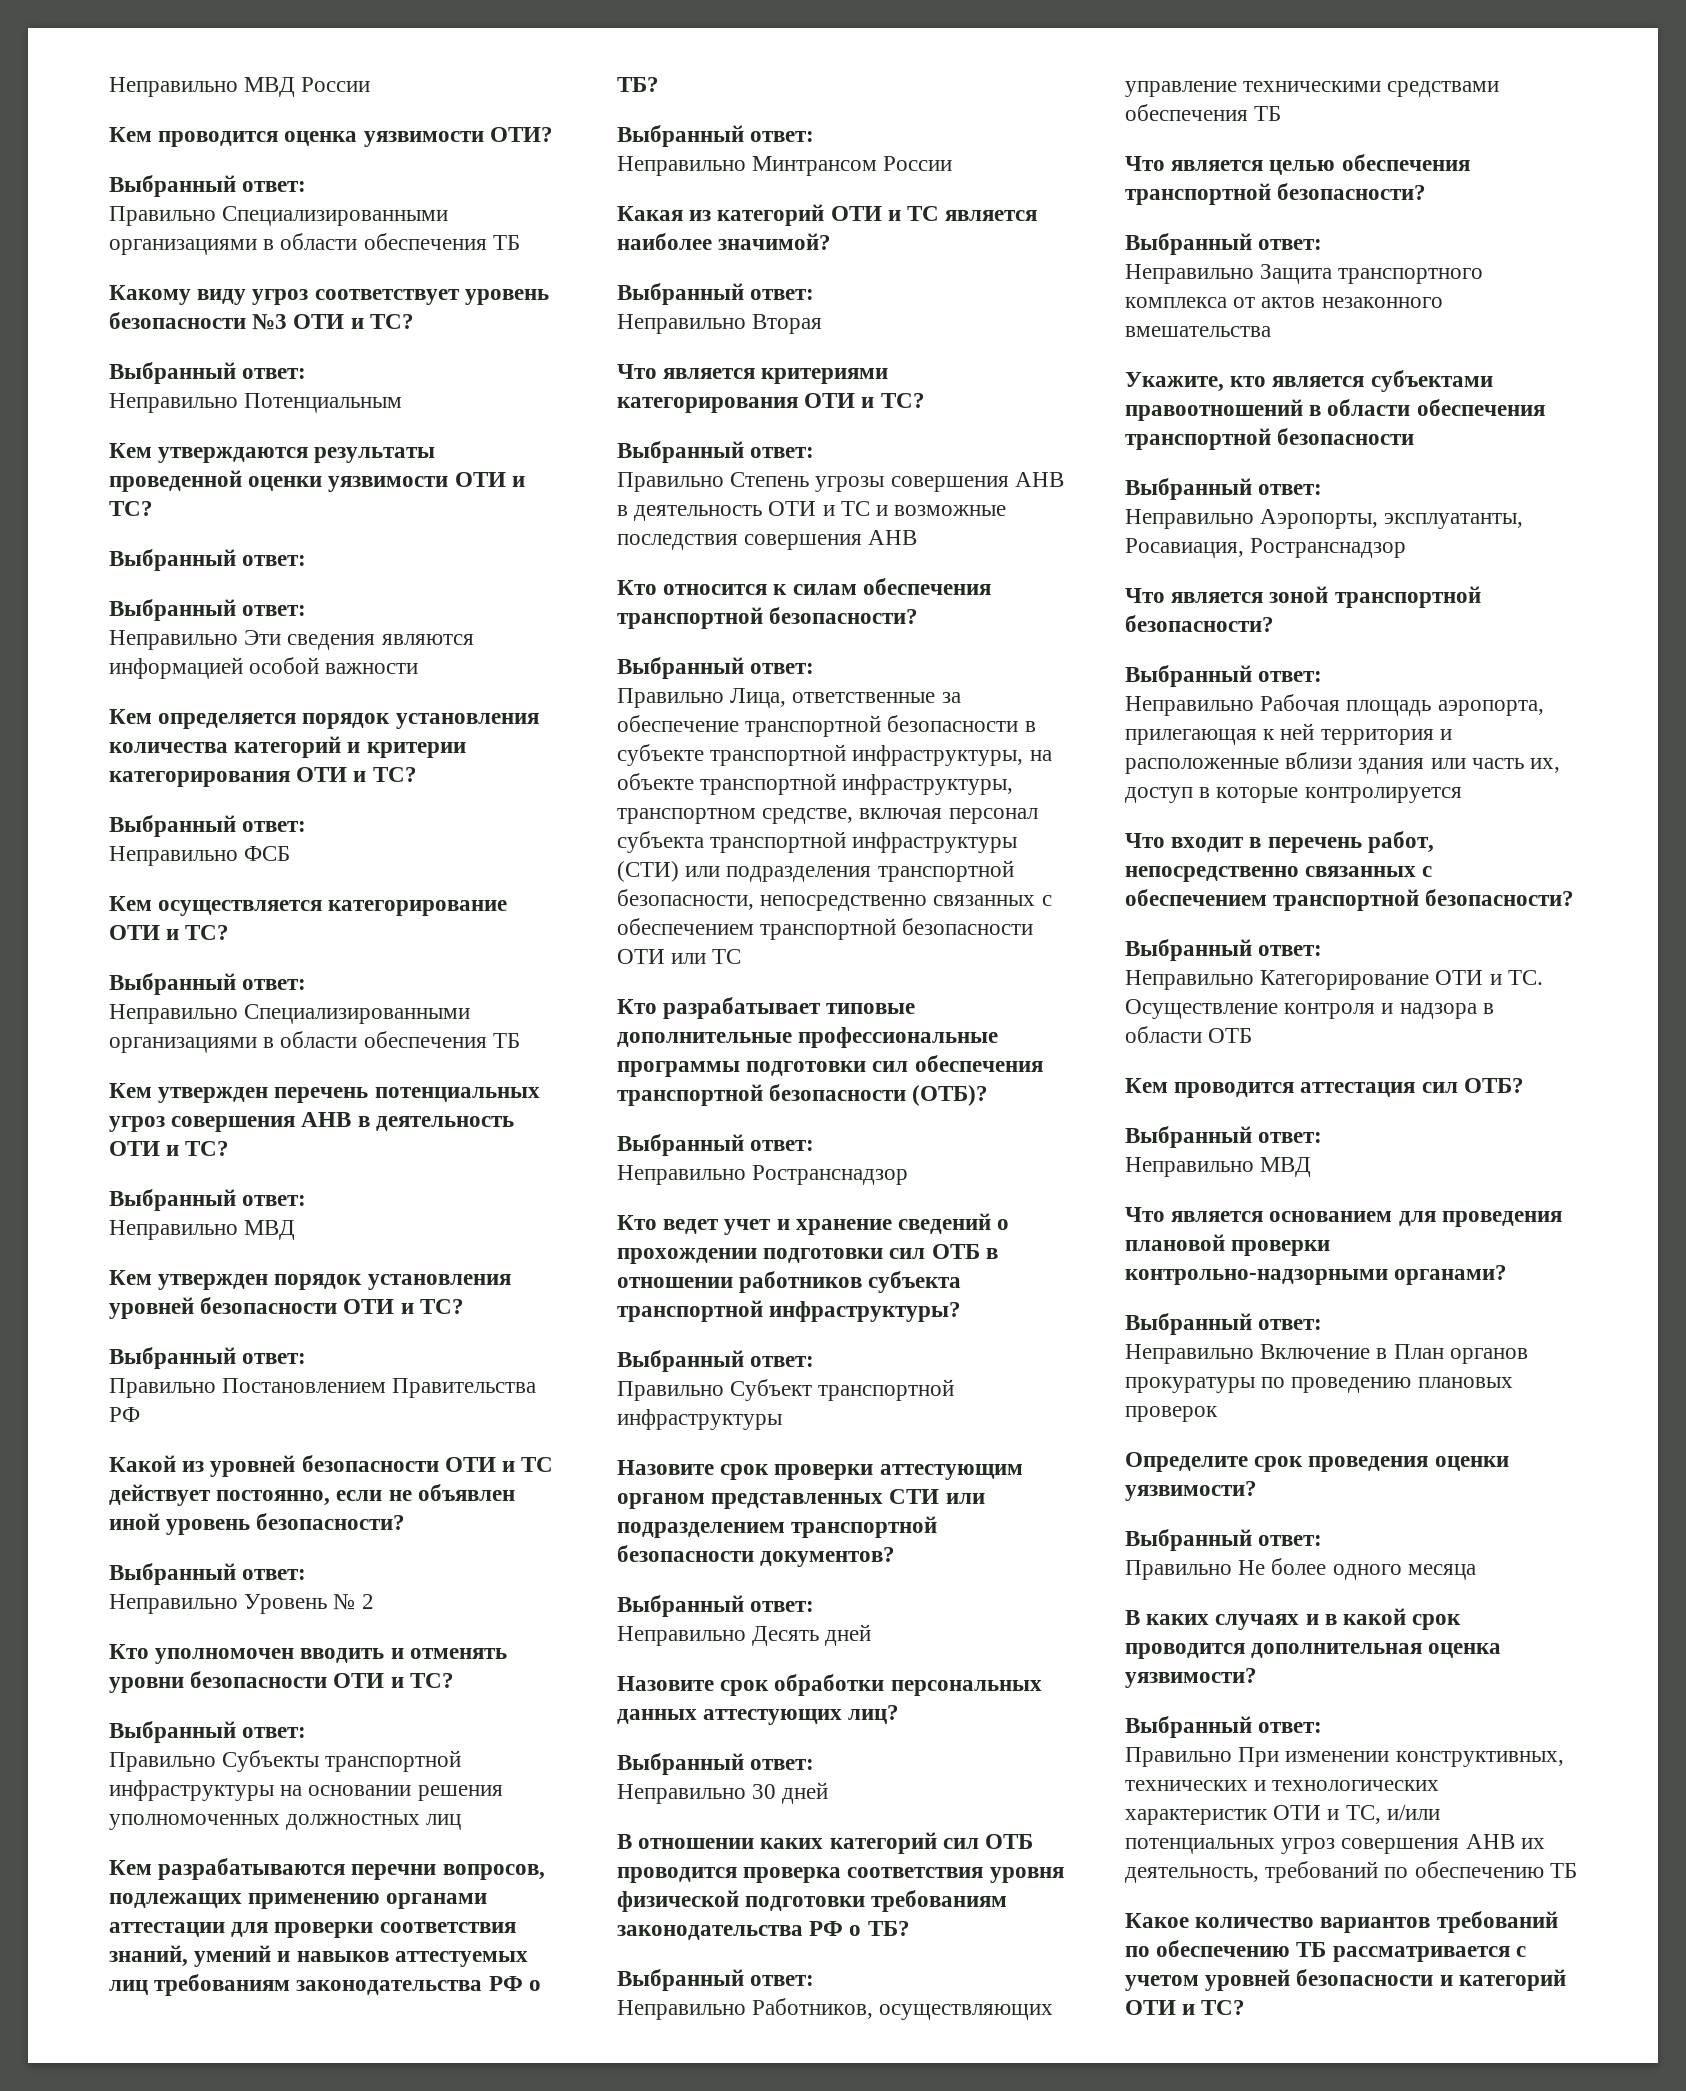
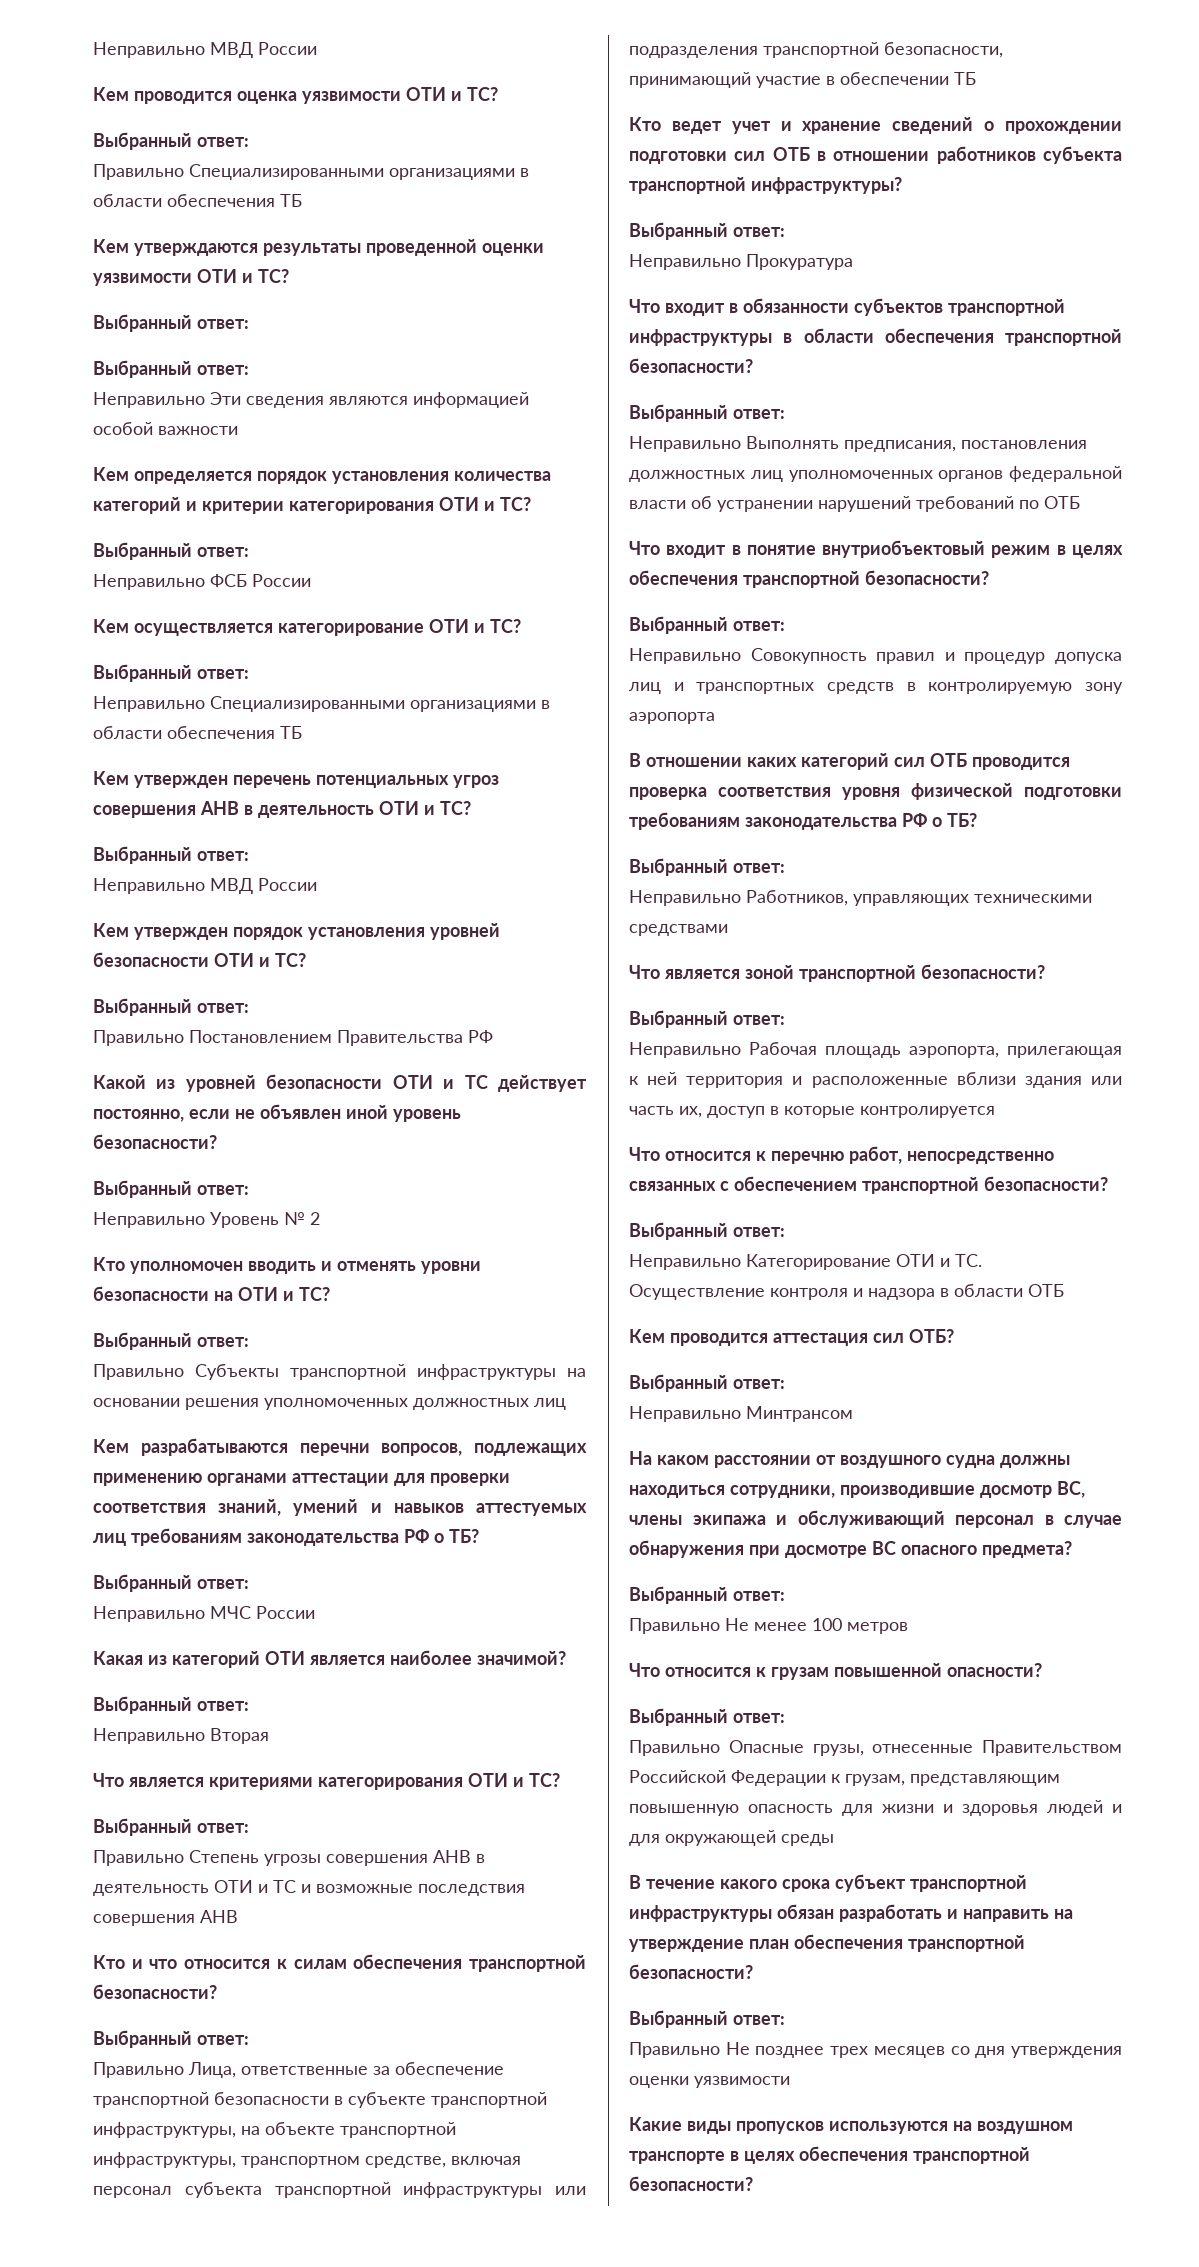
- Кем проводится оценка уязвимости ОТИ?
+ Кем проводится оценка уязвимости ОТИ и ТС?
- Какому виду угроз соответствует уровень безопасности №3 ОТИ и ТС?
- Выбранный ответ:
- Неправильно Потенциальным
- Неправильно ФСБ
+ Неправильно ФСБ России
  Кем утвержден перечень потенциальных угроз совершения АНВ в деятельность ОТИ и ТС?
  Выбранный ответ:
- Неправильно МВД
+ Неправильно МВД России
- Кто уполномочен вводить и отменять уровни безопасности ОТИ и ТС?
+ Кто уполномочен вводить и отменять уровни безопасности на ОТИ и ТС?
- Неправильно Минтрансом России
+ Неправильно МЧС России
- Какая из категорий ОТИ и ТС является наиболее значимой?
+ Какая из категорий ОТИ является наиболее значимой?
- Кто относится к силам обеспечения транспортной безопасности?
+ Кто и что относится к силам обеспечения транспортной безопасности?
- Правильно Лица, ответственные за обеспечение транспортной безопасности в субъекте транспортной инфраструктуры, на объекте транспортной инфраструктуры, транспортном средстве, включая персонал субъекта транспортной инфраструктуры (СТИ) или подразделения транспортной безопасности, непосредственно связанных с обеспечением транспортной безопасности ОТИ или ТС
- Кто разрабатывает типовые дополнительные профессиональные программы подготовки сил обеспечения транспортной безопасности (ОТБ)?
- Выбранный ответ:
- Неправильно Ространснадзор
+ Правильно Лица, ответственные за обеспечение транспортной безопасности в субъекте транспортной инфраструктуры, на объекте транспортной инфраструктуры, транспортном средстве, включая персонал субъекта транспортной инфраструктуры или подразделения транспортной безопасности, принимающий участие в обеспечении ТБ
- Правильно Субъект транспортной инфраструктуры
- Назовите срок проверки аттестующим органом представленных СТИ или подразделением транспортной безопасности документов?
+ Неправильно Прокуратура
+ Что входит в обязанности субъектов транспортной инфраструктуры в области обеспечения транспортной безопасности?
  Выбранный ответ:
- Неправильно Десять дней
- Назовите срок обработки персональных данных аттестующих лиц?
+ Неправильно Выполнять предписания, постановления должностных лиц уполномоченных органов федеральной власти об устранении нарушений требований по ОТБ
+ Что входит в понятие внутриобъектовый режим в целях обеспечения транспортной безопасности?
  Выбранный ответ:
- Неправильно 30 дней
+ Неправильно Совокупность правил и процедур допуска лиц и транспортных средств в контролируемую зону аэропорта
- Неправильно Работников, осуществляющих управление техническими средствами обеспечения ТБ
- Что является целью обеспечения транспортной безопасности?
- Выбранный ответ:
- Неправильно Защита транспортного комплекса от актов незаконного вмешательства
- Укажите, кто является субъектами правоотношений в области обеспечения транспортной безопасности
- Выбранный ответ:
- Неправильно Аэропорты, эксплуатанты, Росавиация, Ространснадзор
+ Неправильно Работников, управляющих техническими средствами
- Что входит в перечень работ, непосредственно связанных с обеспечением транспортной безопасности?
+ Что относится к перечню работ, непосредственно связанных с обеспечением транспортной безопасности?
  Кем проводится аттестация сил ОТБ?
  Выбранный ответ:
- Неправильно МВД
- Что является основанием для проведения плановой проверки контрольно-надзорными органами?
+ Неправильно Минтрансом
+ На каком расстоянии от воздушного судна должны находиться сотрудники, производившие досмотр ВС, члены экипажа и обслуживающий персонал в случае обнаружения при досмотре ВС опасного предмета?
  Выбранный ответ:
- Неправильно Включение в План органов прокуратуры по проведению плановых проверок
- Определите срок проведения оценки уязвимости?
+ Правильно Не менее 100 метров
+ Что относится к грузам повышенной опасности?
  Выбранный ответ:
- Правильно Не более одного месяца
- В каких случаях и в какой срок проводится дополнительная оценка уязвимости?
+ Правильно Опасные грузы, отнесенные Правительством Российской Федерации к грузам, представляющим повышенную опасность для жизни и здоровья людей и для окружающей среды
+ В течение какого срока субъект транспортной инфраструктуры обязан разработать и направить на утверждение план обеспечения транспортной безопасности?
  Выбранный ответ:
- Правильно При изменении конструктивных, технических и технологических характеристик ОТИ и ТС, и/или потенциальных угроз совершения АНВ их деятельность, требований по обеспечению ТБ
- Какое количество вариантов требований по обеспечению ТБ рассматривается с учетом уровней безопасности и категорий ОТИ и ТС?
+ Правильно Не позднее трех месяцев со дня утверждения оценки уязвимости
+ Какие виды пропусков используются на воздушном транспорте в целях обеспечения транспортной безопасности?

